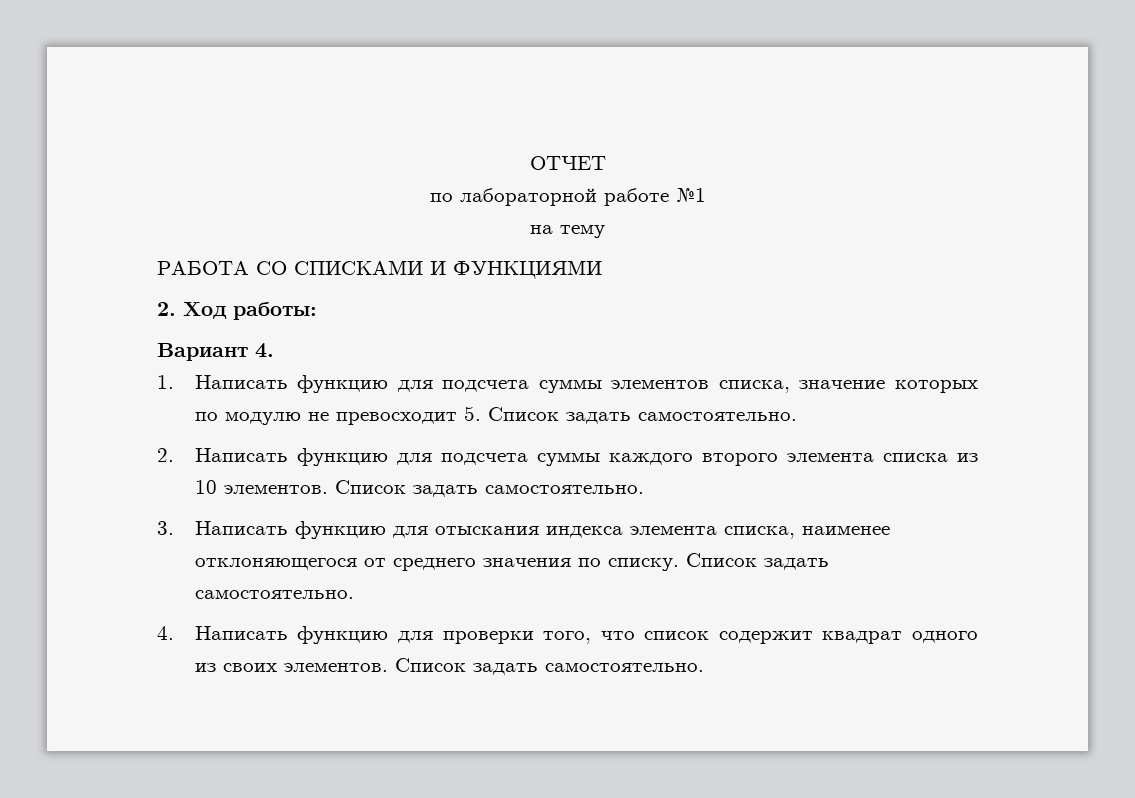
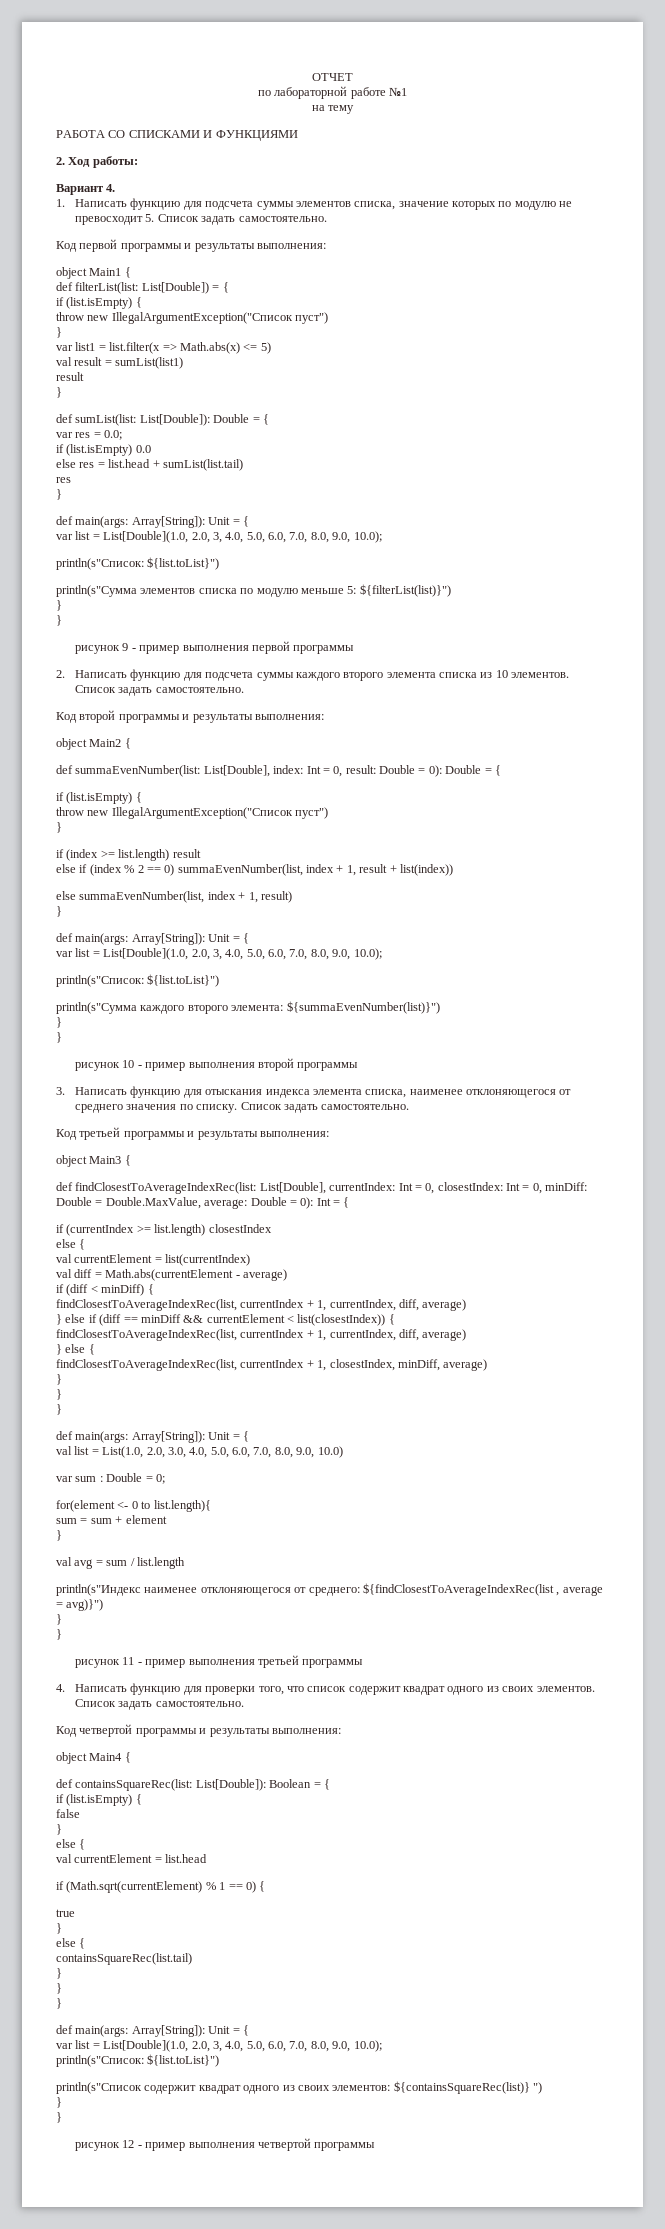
+ Код первой программы и результаты выполнения:
+ object Main1 {
+ def filterList(list: List[Double]) = {
+ if (list.isEmpty) {
+ throw new IllegalArgumentException("Список пуст")
+ }
+ var list1 = list.filter(x => Math.abs(x) <= 5)
+ val result = sumList(list1)
+ result
+ }
+ def sumList(list: List[Double]): Double = {
+ var res = 0.0;
+ if (list.isEmpty) 0.0
+ else res = list.head + sumList(list.tail)
+ res
+ }
+ def main(args: Array[String]): Unit = {
+ var list = List[Double](1.0, 2.0, 3, 4.0, 5.0, 6.0, 7.0, 8.0, 9.0, 10.0);
+ println(s"Cписок: ${list.toList}")
+ println(s"Cумма элементов списка по модулю меньше 5: ${filterList(list)}")
+ }
+ }
+ рисунок 9 - пример выполнения первой программы
+ Код второй программы и результаты выполнения:
+ object Main2 {
+ def summaEvenNumber(list: List[Double], index: Int = 0, result: Double = 0): Double = {
+ if (list.isEmpty) {
+ throw new IllegalArgumentException("Список пуст")
+ }
+ if (index >= list.length) result
+ else if (index % 2 == 0) summaEvenNumber(list, index + 1, result + list(index))
+ else summaEvenNumber(list, index + 1, result)
+ }
+ def main(args: Array[String]): Unit = {
+ var list = List[Double](1.0, 2.0, 3, 4.0, 5.0, 6.0, 7.0, 8.0, 9.0, 10.0);
+ println(s"Cписок: ${list.toList}")
+ println(s"Cумма каждого второго элемента: ${summaEvenNumber(list)}")
+ }
+ }
+ рисунок 10 - пример выполнения второй программы
+ Код третьей программы и результаты выполнения:
+ object Main3 {
+ def findClosestToAverageIndexRec(list: List[Double], currentIndex: Int = 0, closestIndex: Int = 0, minDiff: Double = Double.MaxValue, average: Double = 0): Int = {
+ if (currentIndex >= list.length) closestIndex
+ else {
+ val currentElement = list(currentIndex)
+ val diff = Math.abs(currentElement - average)
+ if (diff < minDiff) {
+ findClosestToAverageIndexRec(list, currentIndex + 1, currentIndex, diff, average)
+ } else if (diff == minDiff && currentElement < list(closestIndex)) {
+ findClosestToAverageIndexRec(list, currentIndex + 1, currentIndex, diff, average)
+ } else {
+ findClosestToAverageIndexRec(list, currentIndex + 1, closestIndex, minDiff, average)
+ }
+ }
+ }
+ def main(args: Array[String]): Unit = {
+ val list = List(1.0, 2.0, 3.0, 4.0, 5.0, 6.0, 7.0, 8.0, 9.0, 10.0)
+ var sum : Double = 0;
+ for(element <- 0 to list.length){
+ sum = sum + element
+ }
+ val avg = sum / list.length
+ println(s"Индекс наименее отклоняющегося от среднего: ${findClosestToAverageIndexRec(list , average = avg)}")
+ }
+ }
+ рисунок 11 - пример выполнения третьей программы
+ Код четвертой программы и результаты выполнения:
+ object Main4 {
+ def containsSquareRec(list: List[Double]): Boolean = {
+ if (list.isEmpty) {
+ false
+ }
+ else {
+ val currentElement = list.head
+ if (Math.sqrt(currentElement) % 1 == 0) {
+ true
+ }
+ else {
+ containsSquareRec(list.tail)
+ }
+ }
+ }
+ def main(args: Array[String]): Unit = {
+ var list = List[Double](1.0, 2.0, 3, 4.0, 5.0, 6.0, 7.0, 8.0, 9.0, 10.0);
+ println(s"Cписок: ${list.toList}")
+ println(s"Cписок содержит квадрат одного из своих элементов: ${containsSquareRec(list)} ")
+ }
+ }
+ рисунок 12 - пример выполнения четвертой программы

